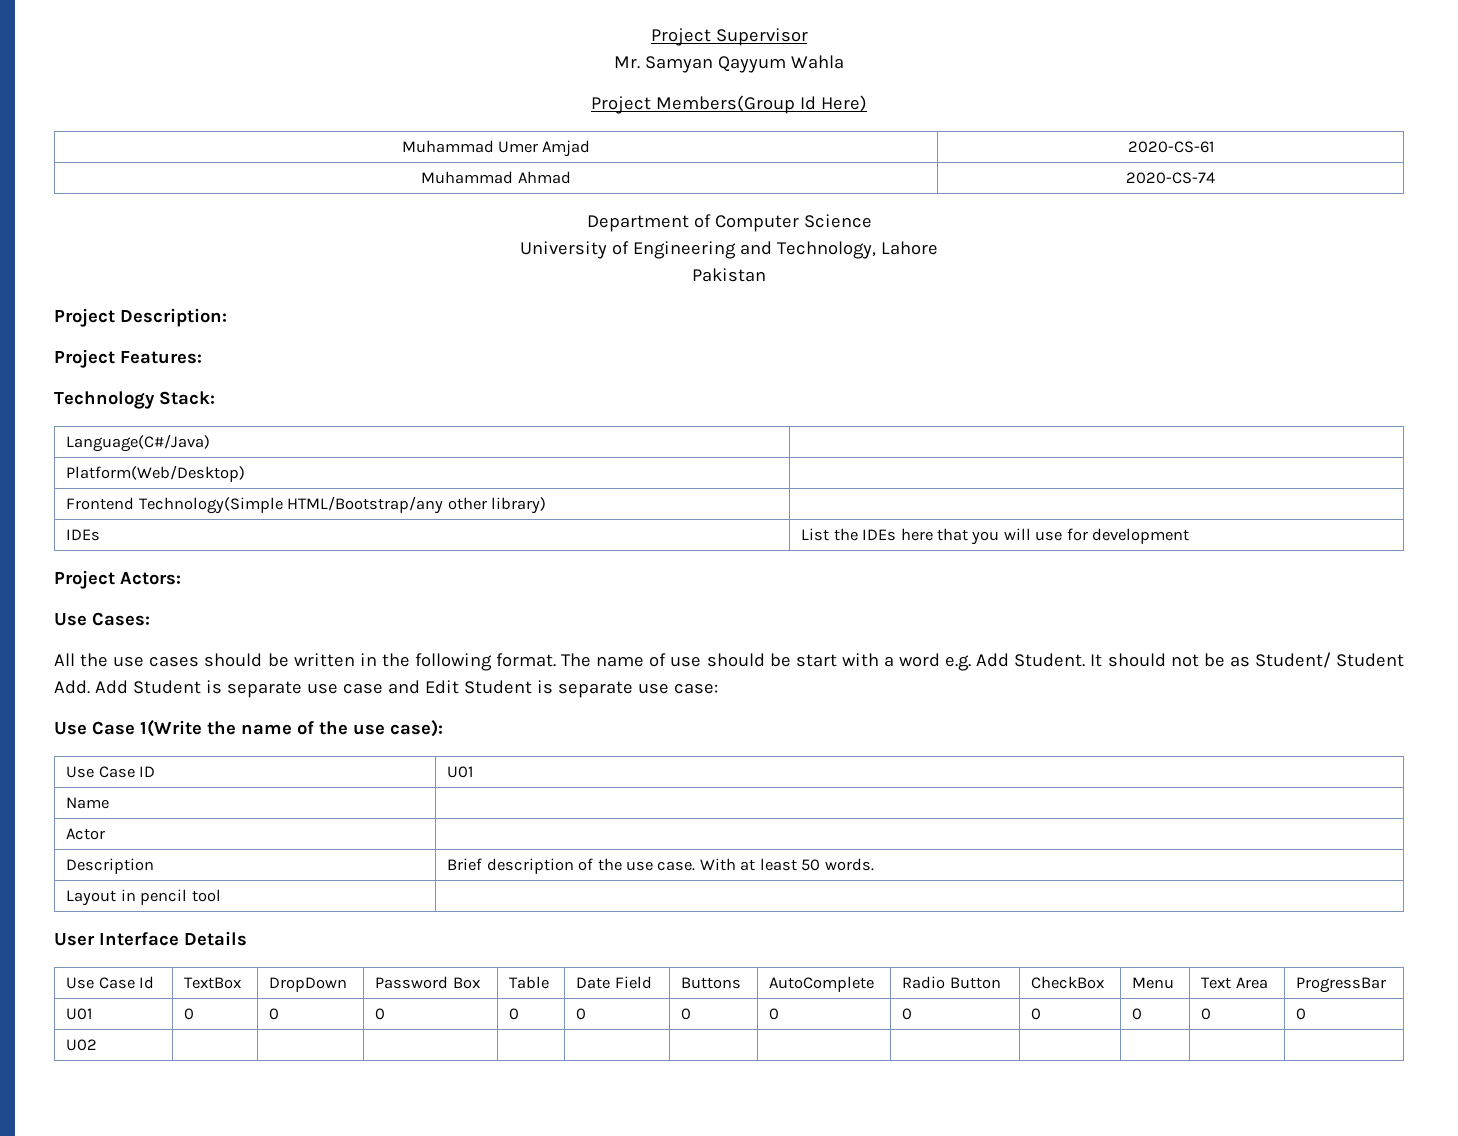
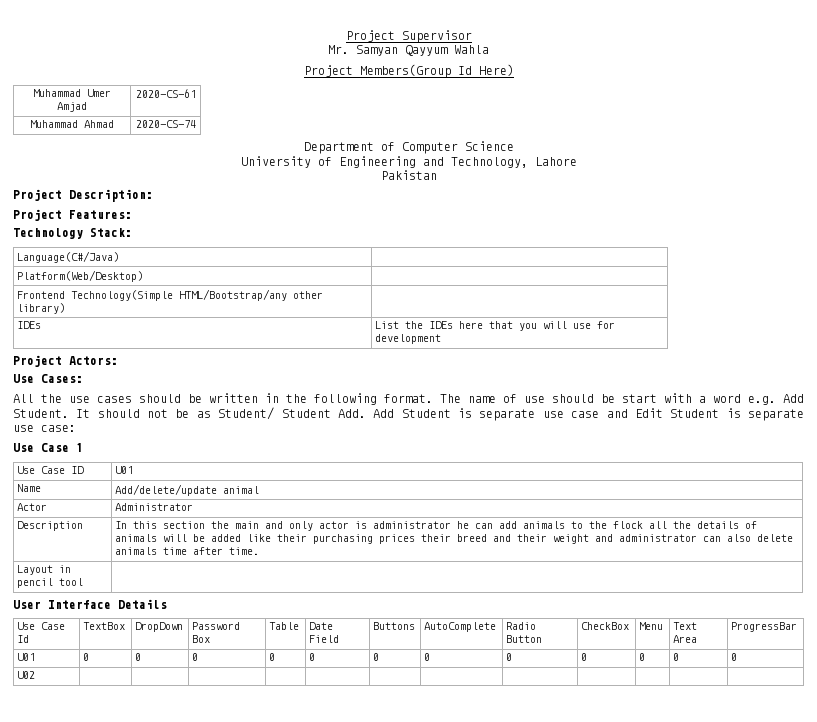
- Use Case 1(Write the name of the use case):
+ Use Case 1
- Name |
+ Name | Add/delete/update animal
- Actor |
+ Actor | Administrator
- Brief description of the use case. With at least 50 words.
+ In this section the main and only actor is administrator he can add animals to the flock all the details of animals will be added like their purchasing prices their breed and their weight and administrator can also delete animals time after time.

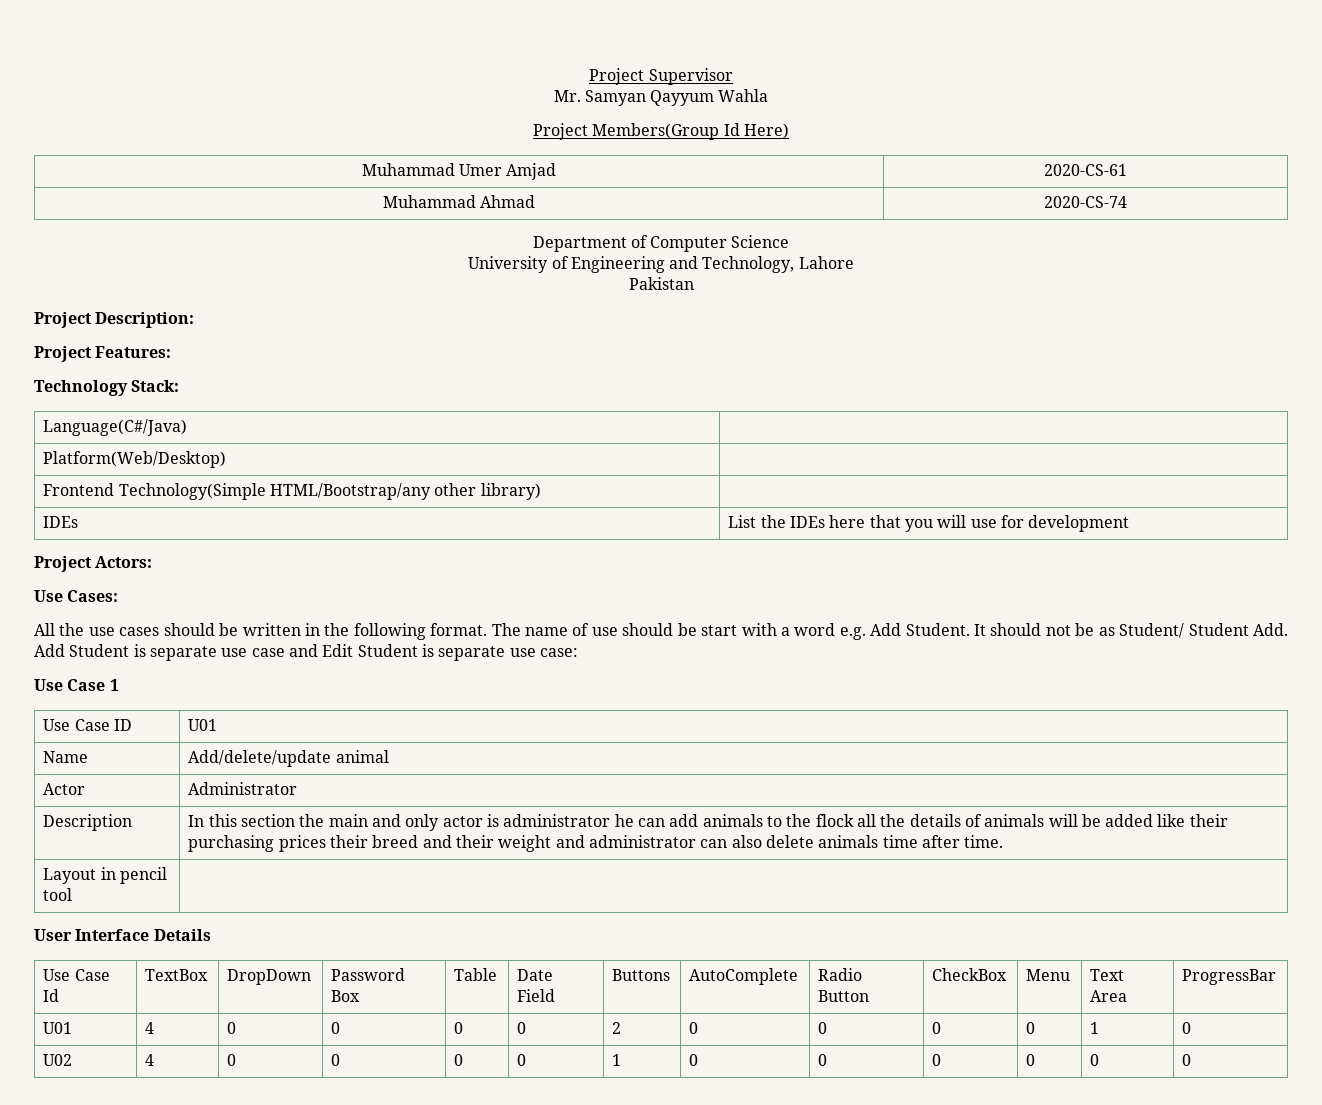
- U01 | 0 | 0 | 0 | 0 | 0 | 0 | 0 | 0 | 0 | 0 | 0 | 0
- U02 | | | | | | | | | | | |
+ U01 | 4 | 0 | 0 | 0 | 0 | 2 | 0 | 0 | 0 | 0 | 1 | 0
+ U02 | 4 | 0 | 0 | 0 | 0 | 1 | 0 | 0 | 0 | 0 | 0 | 0

